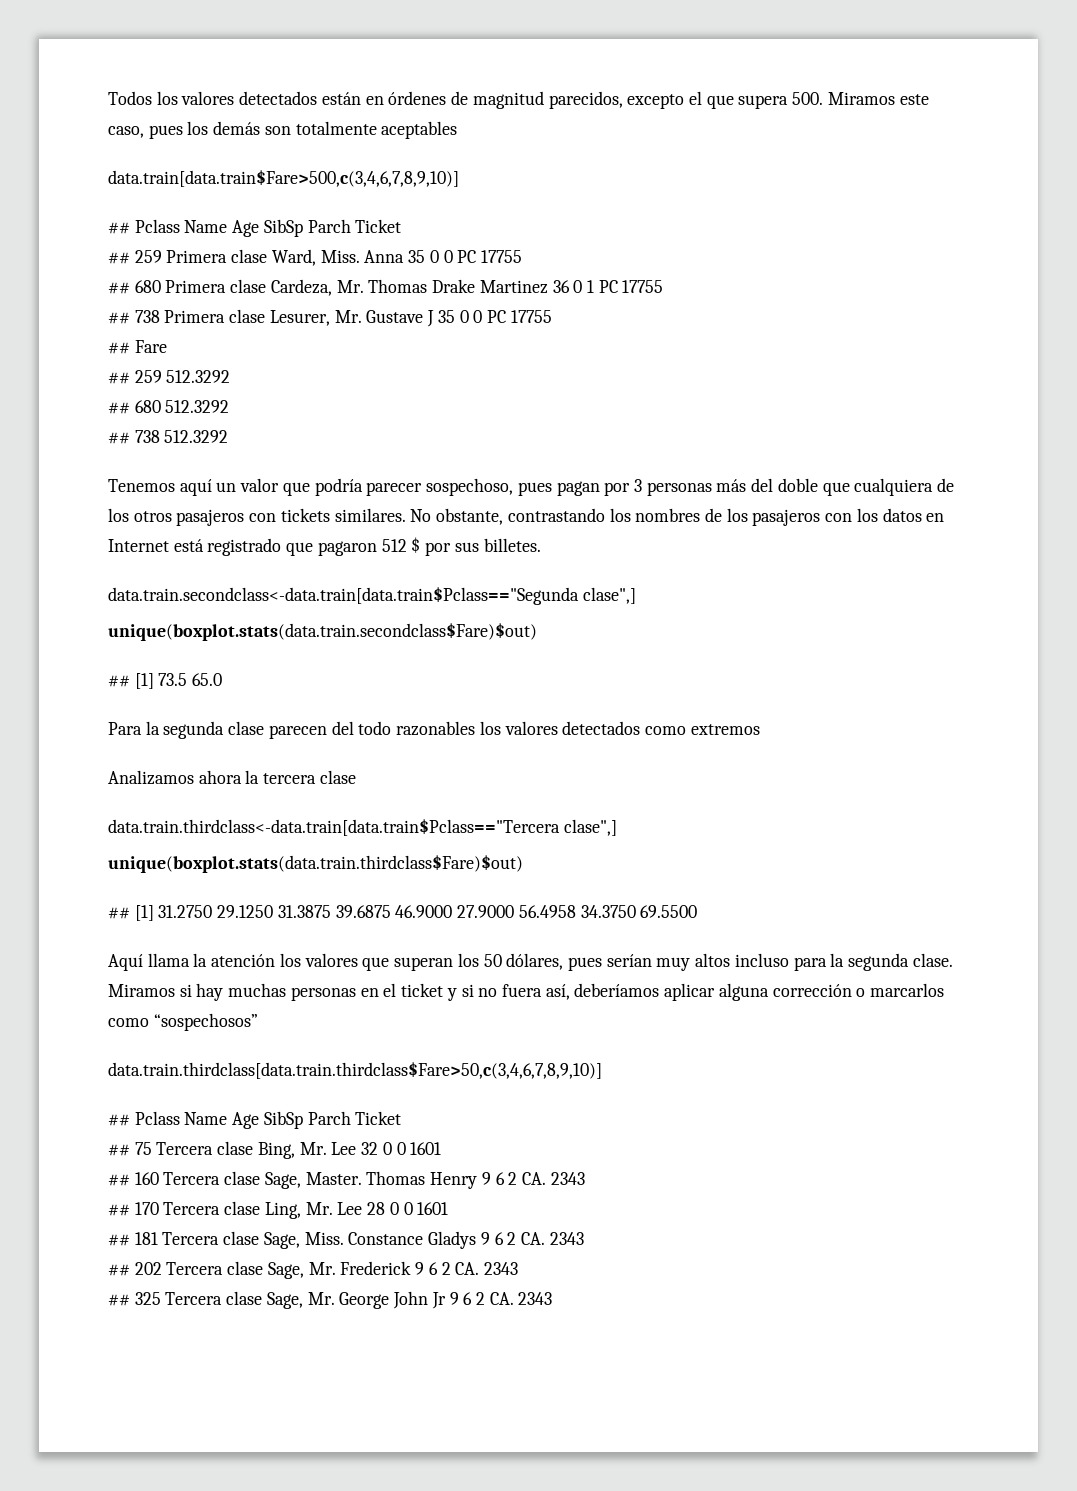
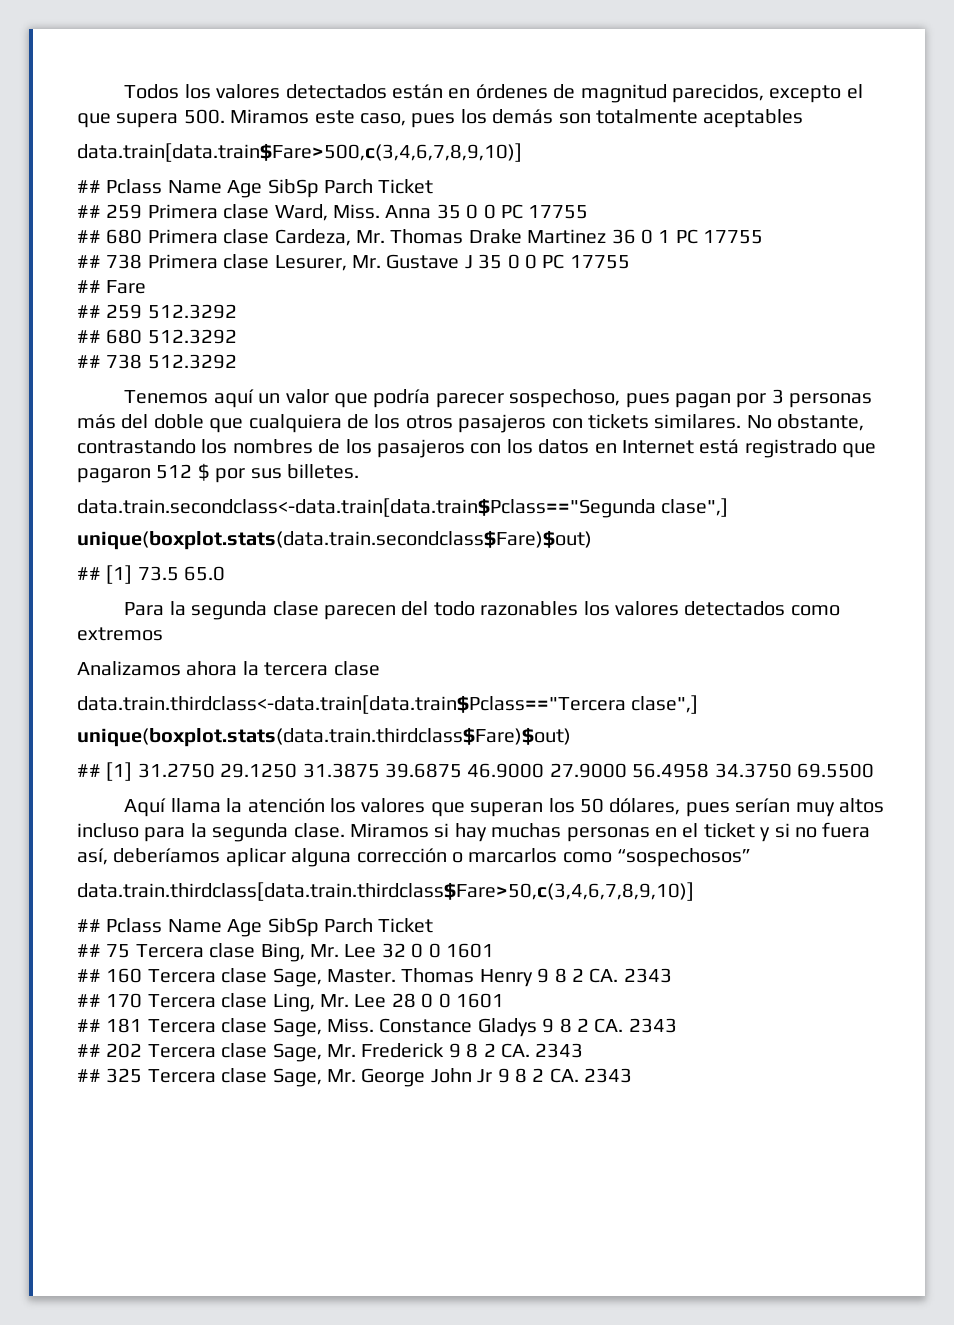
- Thomas Henry 9 6 2 CA. 2343
+ Thomas Henry 9 8 2 CA. 2343
- Constance Gladys 9 6 2 CA. 2343
+ Constance Gladys 9 8 2 CA. 2343
- ## 202 Tercera clase Sage, Mr. Frederick 9 6 2 CA. 2343
+ ## 202 Tercera clase Sage, Mr. Frederick 9 8 2 CA. 2343
- ## 325 Tercera clase Sage, Mr. George John Jr 9 6 2 CA. 2343
+ ## 325 Tercera clase Sage, Mr. George John Jr 9 8 2 CA. 2343

